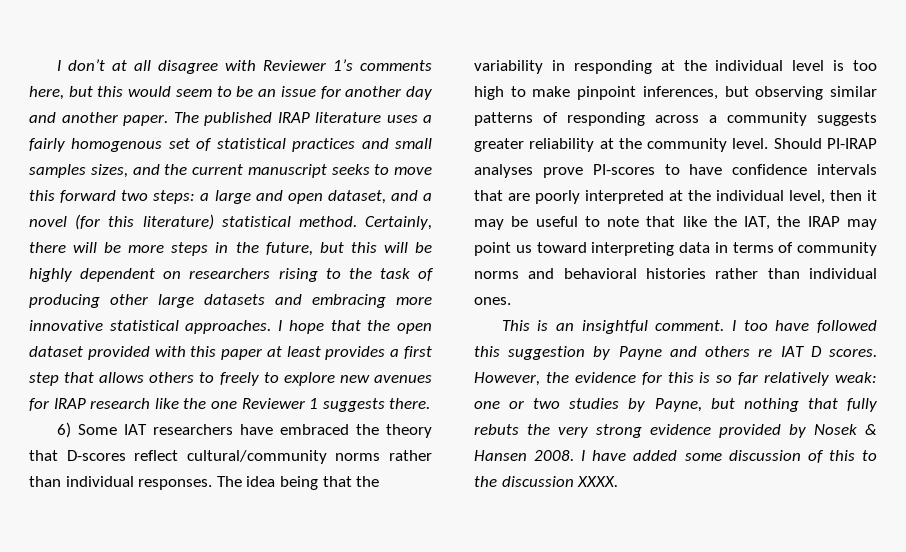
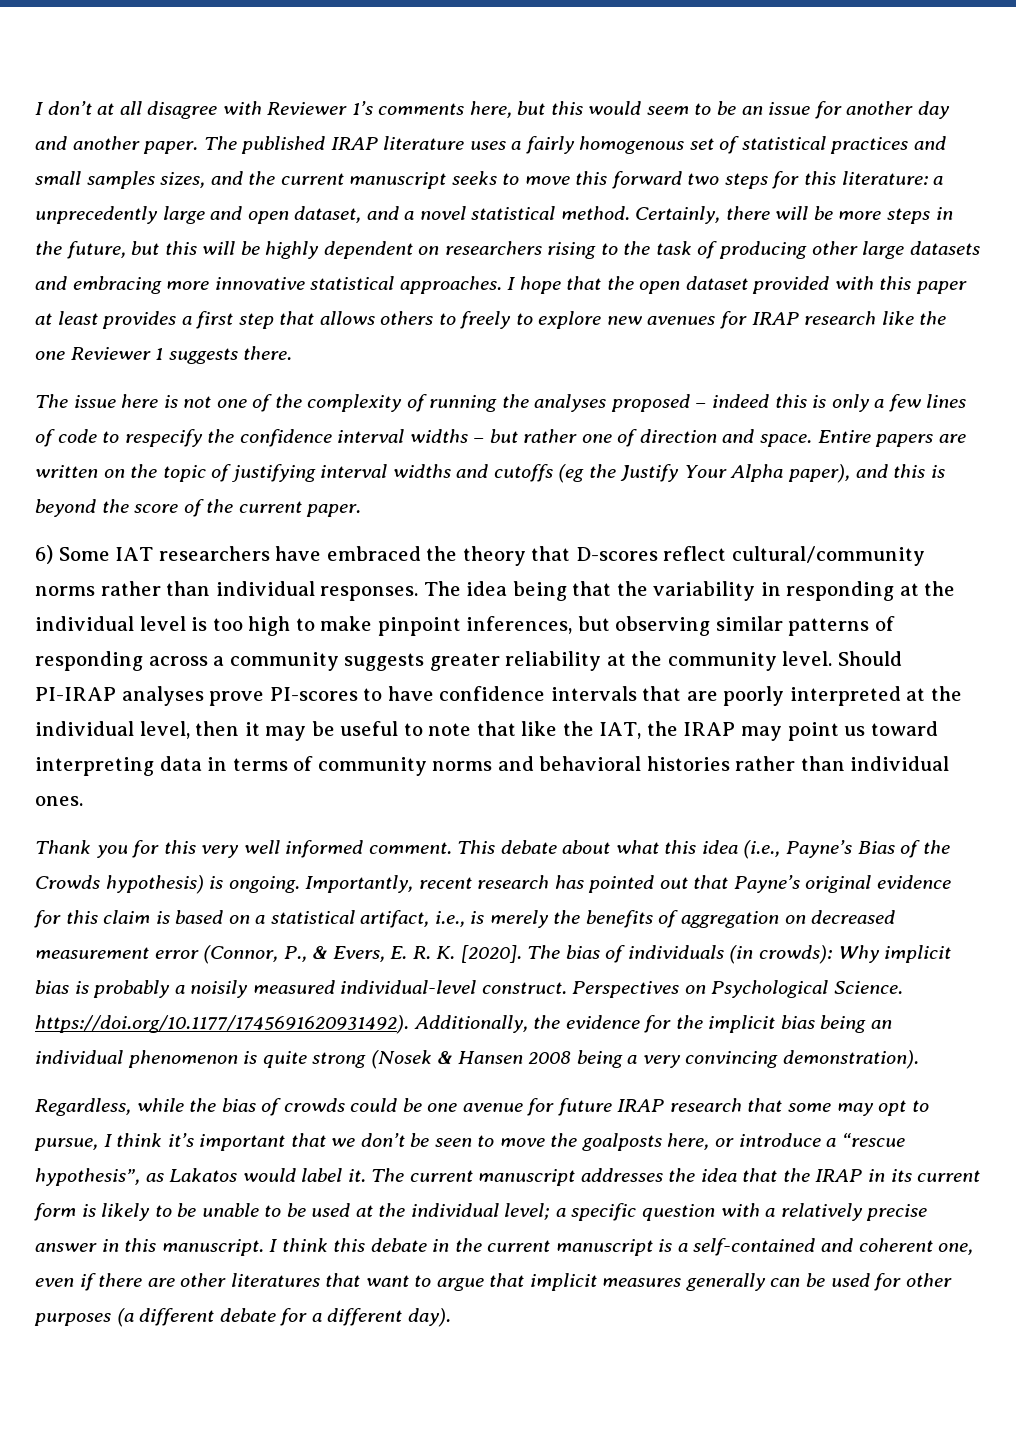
- The published IRAP literature uses a fairly homogenous set of statistical practices and small samples sizes, and the current manuscript seeks to move this forward two steps: a large and open dataset, and a novel (for this literature) statistical method.
+ The published IRAP literature uses a fairly homogenous set of statistical practices and small samples sizes, and the current manuscript seeks to move this forward two steps for this literature: a unprecedently large and open dataset, and a novel statistical method.
+ The issue here is not one of the complexity of running the analyses proposed – indeed this is only a few lines of code to respecify the confidence interval widths – but rather one of direction and space. Entire papers are written on the topic of justifying interval widths and cutoffs (eg the Justify Your Alpha paper), and this is beyond the score of the current paper.
- This is an insightful comment. I too have followed this suggestion by Payne and others re IAT D scores. However, the evidence for this is so far relatively weak: one or two studies by Payne, but nothing that fully rebuts the very strong evidence provided by Nosek & Hansen 2008. I have added some discussion of this to the discussion XXXX.
+ Thank you for this very well informed comment. This debate about what this idea (i.e., Payne’s Bias of the Crowds hypothesis) is ongoing. Importantly, recent research has pointed out that Payne’s original evidence for this claim is based on a statistical artifact, i.e., is merely the benefits of aggregation on decreased measurement error (Connor, P., & Evers, E. R. K. [2020]. The bias of individuals (in crowds): Why implicit bias is probably a noisily measured individual-level construct. Perspectives on Psychological Science. https://doi.org/10.1177/1745691620931492). Additionally, the evidence for the implicit bias being an individual phenomenon is quite strong (Nosek & Hansen 2008 being a very convincing demonstration).
+ Regardless, while the bias of crowds could be one avenue for future IRAP research that some may opt to pursue, I think it’s important that we don’t be seen to move the goalposts here, or introduce a “rescue hypothesis”, as Lakatos would label it. The current manuscript addresses the idea that the IRAP in its current form is likely to be unable to be used at the individual level; a specific question with a relatively precise answer in this manuscript. I think this debate in the current manuscript is a self-contained and coherent one, even if there are other literatures that want to argue that implicit measures generally can be used for other purposes (a different debate for a different day).

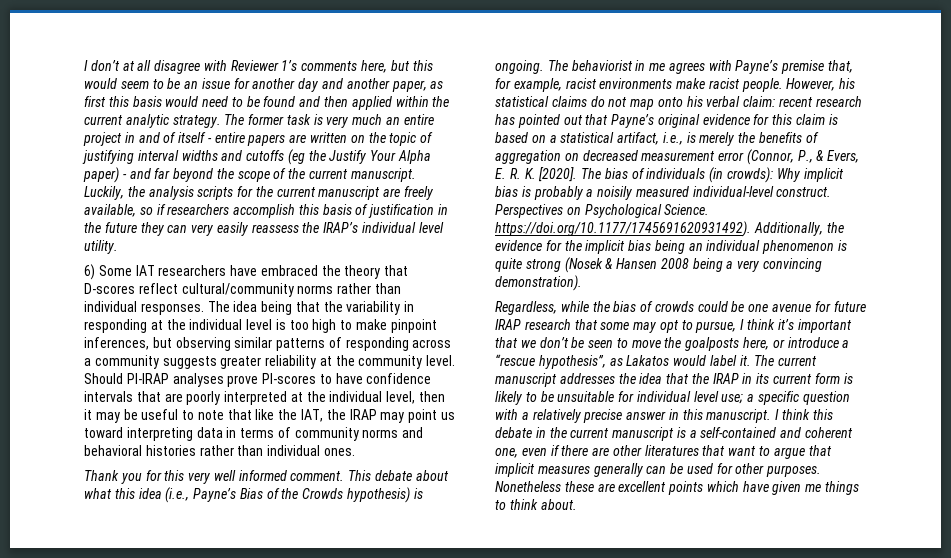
- I don’t at all disagree with Reviewer 1’s comments here, but this would seem to be an issue for another day and another paper. The published IRAP literature uses a fairly homogenous set of statistical practices and small samples sizes, and the current manuscript seeks to move this forward two steps for this literature: a unprecedently large and open dataset, and a novel statistical method. Certainly, there will be more steps in the future, but this will be highly dependent on researchers rising to the task of producing other large datasets and embracing more innovative statistical approaches. I hope that the open dataset provided with this paper at least provides a first step that allows others to freely to explore new avenues for IRAP research like the one Reviewer 1 suggests there.
- The issue here is not one of the complexity of running the analyses proposed – indeed this is only a few lines of code to respecify the confidence interval widths – but rather one of direction and space. Entire papers are written on the topic of justifying interval widths and cutoffs (eg the Justify Your Alpha paper), and this is beyond the score of the current paper.
+ I don’t at all disagree with Reviewer 1’s comments here, but this would seem to be an issue for another day and another paper, as first this basis would need to be found and then applied within the current analytic strategy. The former task is very much an entire project in and of itself - entire papers are written on the topic of justifying interval widths and cutoffs (eg the Justify Your Alpha paper) - and far beyond the scope of the current manuscript. Luckily, the analysis scripts for the current manuscript are freely available, so if researchers accomplish this basis of justification in the future they can very easily reassess the IRAP’s individual level utility.
- Importantly, recent research has pointed out that Payne’s original evidence for this claim is based on a statistical artifact, i.e., is merely the benefits of aggregation on decreased measurement error (Connor, P., & Evers, E. R. K. [2020].
+ The behaviorist in me agrees with Payne’s premise that, for example, racist environments make racist people. However, his statistical claims do not map onto his verbal claim: recent research has pointed out that Payne’s original evidence for this claim is based on a statistical artifact, i.e., is merely the benefits of aggregation on decreased measurement error (Connor, P., & Evers, E. R. K. [2020].
- The current manuscript addresses the idea that the IRAP in its current form is likely to be unable to be used at the individual level; a specific question with a relatively precise answer in this manuscript.
+ The current manuscript addresses the idea that the IRAP in its current form is likely to be unsuitable for individual level use; a specific question with a relatively precise answer in this manuscript.
- I think this debate in the current manuscript is a self-contained and coherent one, even if there are other literatures that want to argue that implicit measures generally can be used for other purposes (a different debate for a different day).
+ I think this debate in the current manuscript is a self-contained and coherent one, even if there are other literatures that want to argue that implicit measures generally can be used for other purposes. Nonetheless these are excellent points which have given me things to think about.

